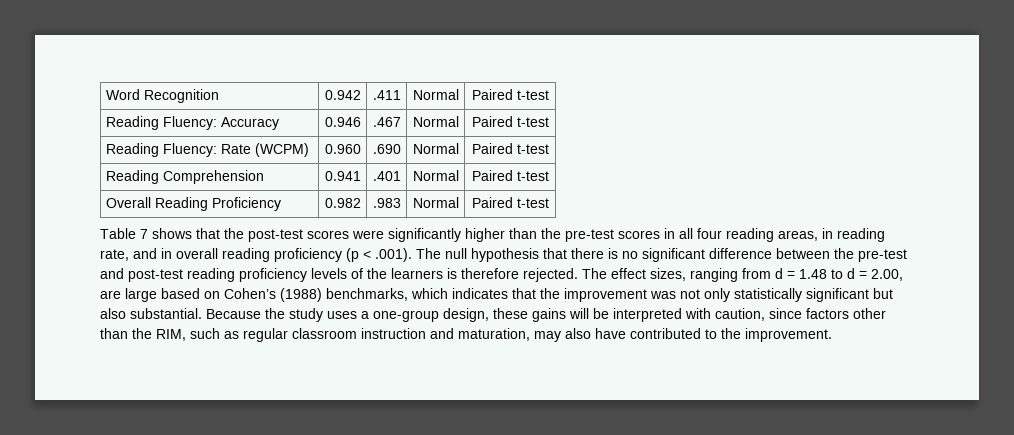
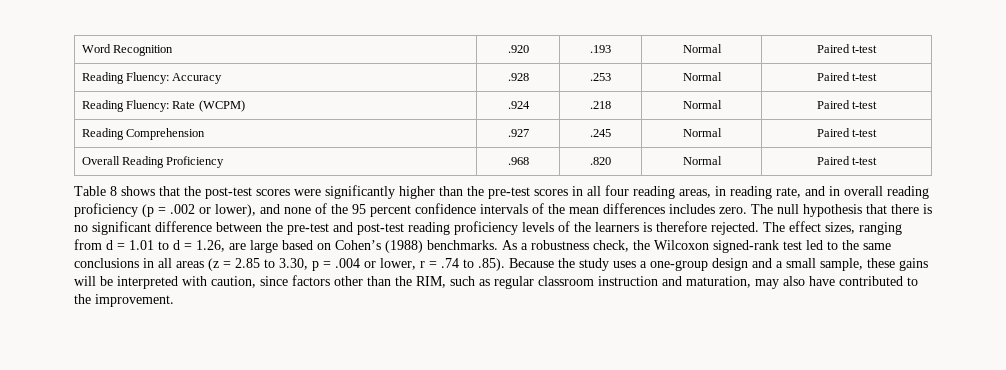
- Word Recognition | 0.942 | .411 | Normal | Paired t-test
+ Word Recognition | .920 | .193 | Normal | Paired t-test
- Reading Fluency: Accuracy | 0.946 | .467 | Normal | Paired t-test
+ Reading Fluency: Accuracy | .928 | .253 | Normal | Paired t-test
- Reading Fluency: Rate (WCPM) | 0.960 | .690 | Normal | Paired t-test
+ Reading Fluency: Rate (WCPM) | .924 | .218 | Normal | Paired t-test
- Reading Comprehension | 0.941 | .401 | Normal | Paired t-test
+ Reading Comprehension | .927 | .245 | Normal | Paired t-test
- Overall Reading Proficiency | 0.982 | .983 | Normal | Paired t-test
+ Overall Reading Proficiency | .968 | .820 | Normal | Paired t-test
- Table 7 shows that the post-test scores were significantly higher than the pre-test scores in all four reading areas, in reading rate, and in overall reading proficiency (p < .001). The null hypothesis that there is no significant difference between the pre-test and post-test reading proficiency levels of the learners is therefore rejected.
+ Table 8 shows that the post-test scores were significantly higher than the pre-test scores in all four reading areas, in reading rate, and in overall reading proficiency (p = .002 or lower), and none of the 95 percent confidence intervals of the mean differences includes zero. The null hypothesis that there is no significant difference between the pre-test and post-test reading proficiency levels of the learners is therefore rejected.
- The effect sizes, ranging from d = 1.48 to d = 2.00, are large based on Cohen’s (1988) benchmarks, which indicates that the improvement was not only statistically significant but also substantial. Because the study uses a one-group design, these gains will be interpreted with caution, since factors other than the RIM, such as regular classroom instruction and maturation, may also have contributed to the improvement.
+ The effect sizes, ranging from d = 1.01 to d = 1.26, are large based on Cohen’s (1988) benchmarks. As a robustness check, the Wilcoxon signed-rank test led to the same conclusions in all areas (z = 2.85 to 3.30, p = .004 or lower, r = .74 to .85). Because the study uses a one-group design and a small sample, these gains will be interpreted with caution, since factors other than the RIM, such as regular classroom instruction and maturation, may also have contributed to the improvement.

